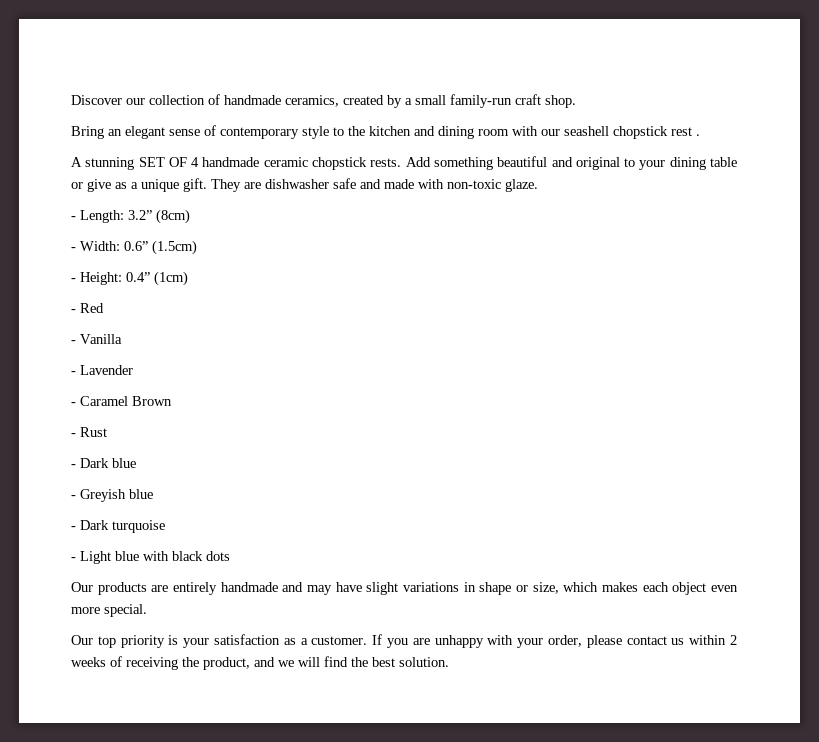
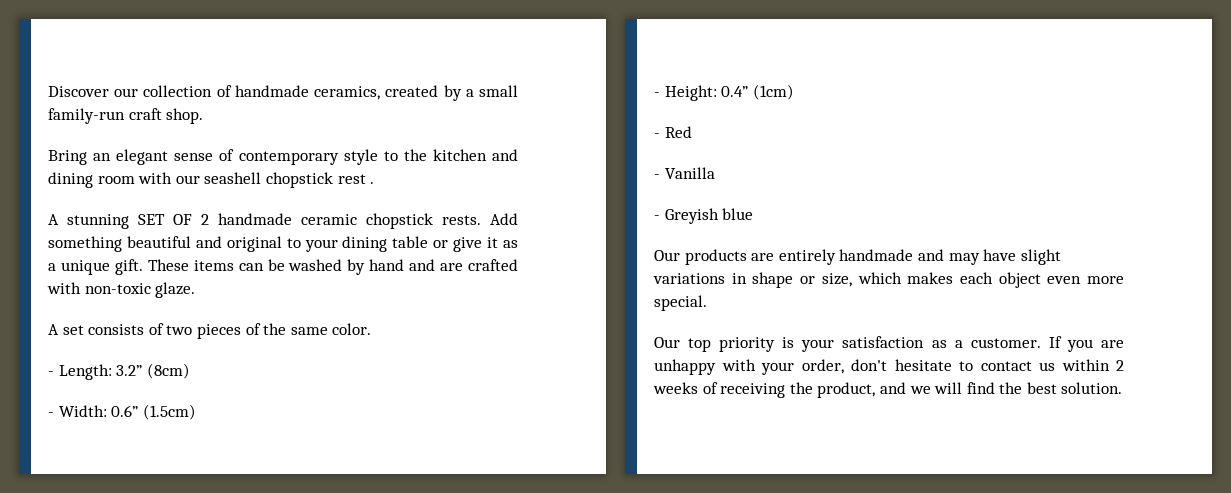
- A stunning SET OF 4 handmade ceramic chopstick rests.
+ A stunning SET OF 2 handmade ceramic chopstick rests.
- Add something beautiful and original to your dining table or give as a unique gift.
+ Add something beautiful and original to your dining table or give it as a unique gift.
- They are dishwasher safe and made with non-toxic glaze.
+ These items can be washed by hand and are crafted with non-toxic glaze.
+ A set consists of two pieces of the same color.
- - Lavender
- - Caramel Brown
- - Rust
- - Dark blue
  - Greyish blue
- - Dark turquoise
- - Light blue with black dots
- If you are unhappy with your order, please contact us within 2 weeks of receiving the product, and we will find the best solution.
+ If you are unhappy with your order, don't hesitate to contact us within 2 weeks of receiving the product, and we will find the best solution.

